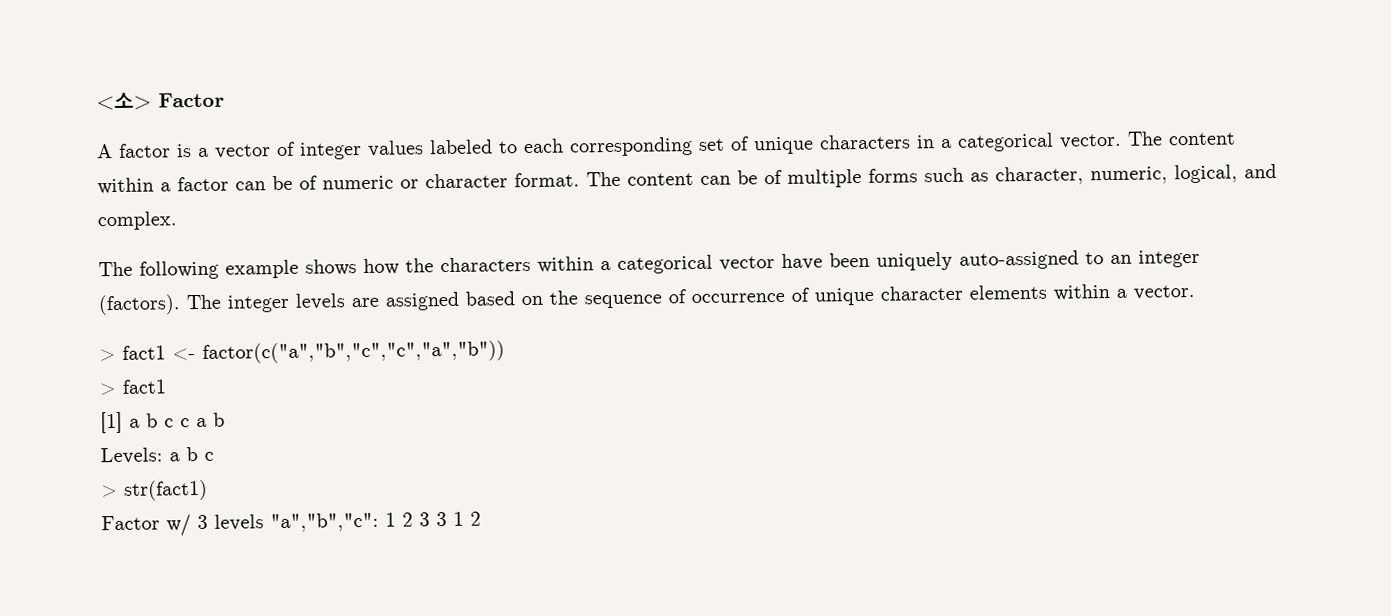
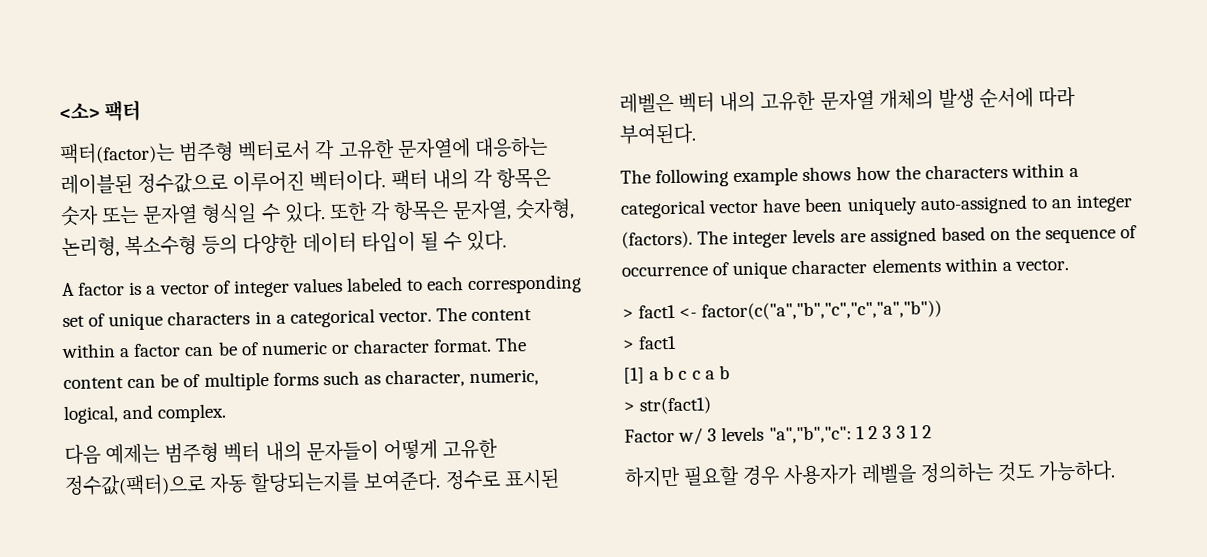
- <소> Factor
+ <소> 팩터
+ 팩터(factor)는 범주형 벡터로서 각 고유한 문자열에 대응하는 레이블된 정수값으로 이루어진 벡터이다. 팩터 내의 각 항목은 숫자 또는 문자열 형식일 수 있다. 또한 각 항목은 문자열, 숫자형, 논리형, 복소수형 등의 다양한 데이터 타입이 될 수 있다.
+ 다음 예제는 범주형 벡터 내의 문자들이 어떻게 고유한 정수값(팩터)으로 자동 할당되는지를 보여준다. 정수로 표시된 레벨은 벡터 내의 고유한 문자열 개체의 발생 순서에 따라 부여된다.
- Levels: a b c
+ 하지만 필요할 경우 사용자가 레벨을 정의하는 것도 가능하다.

